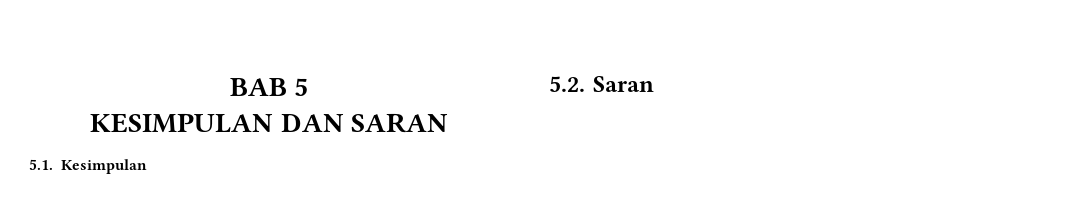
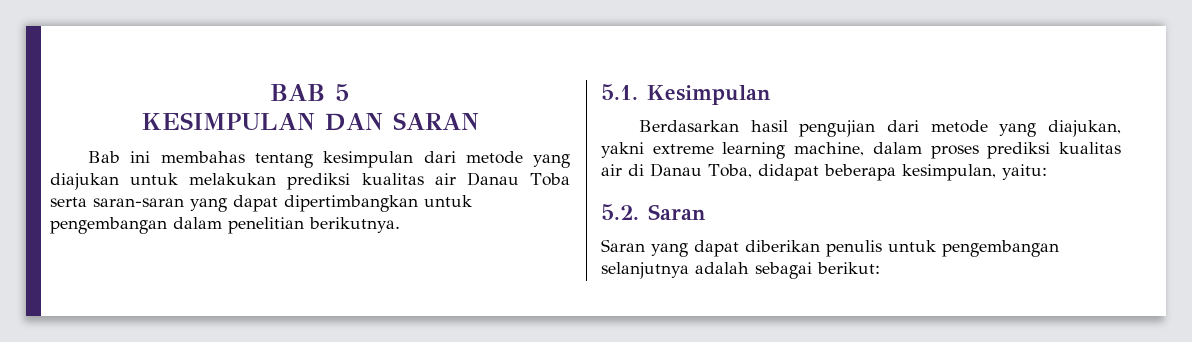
+ Bab ini membahas tentang kesimpulan dari metode yang diajukan untuk melakukan prediksi kualitas air Danau Toba serta saran-saran yang dapat dipertimbangkan untuk pengembangan dalam penelitian berikutnya.
  5.1. Kesimpulan
+ Berdasarkan hasil pengujian dari metode yang diajukan, yakni extreme learning machine, dalam proses prediksi kualitas air di Danau Toba, didapat beberapa kesimpulan, yaitu:
  5.2. Saran
+ Saran yang dapat diberikan penulis untuk pengembangan selanjutnya adalah sebagai berikut:

